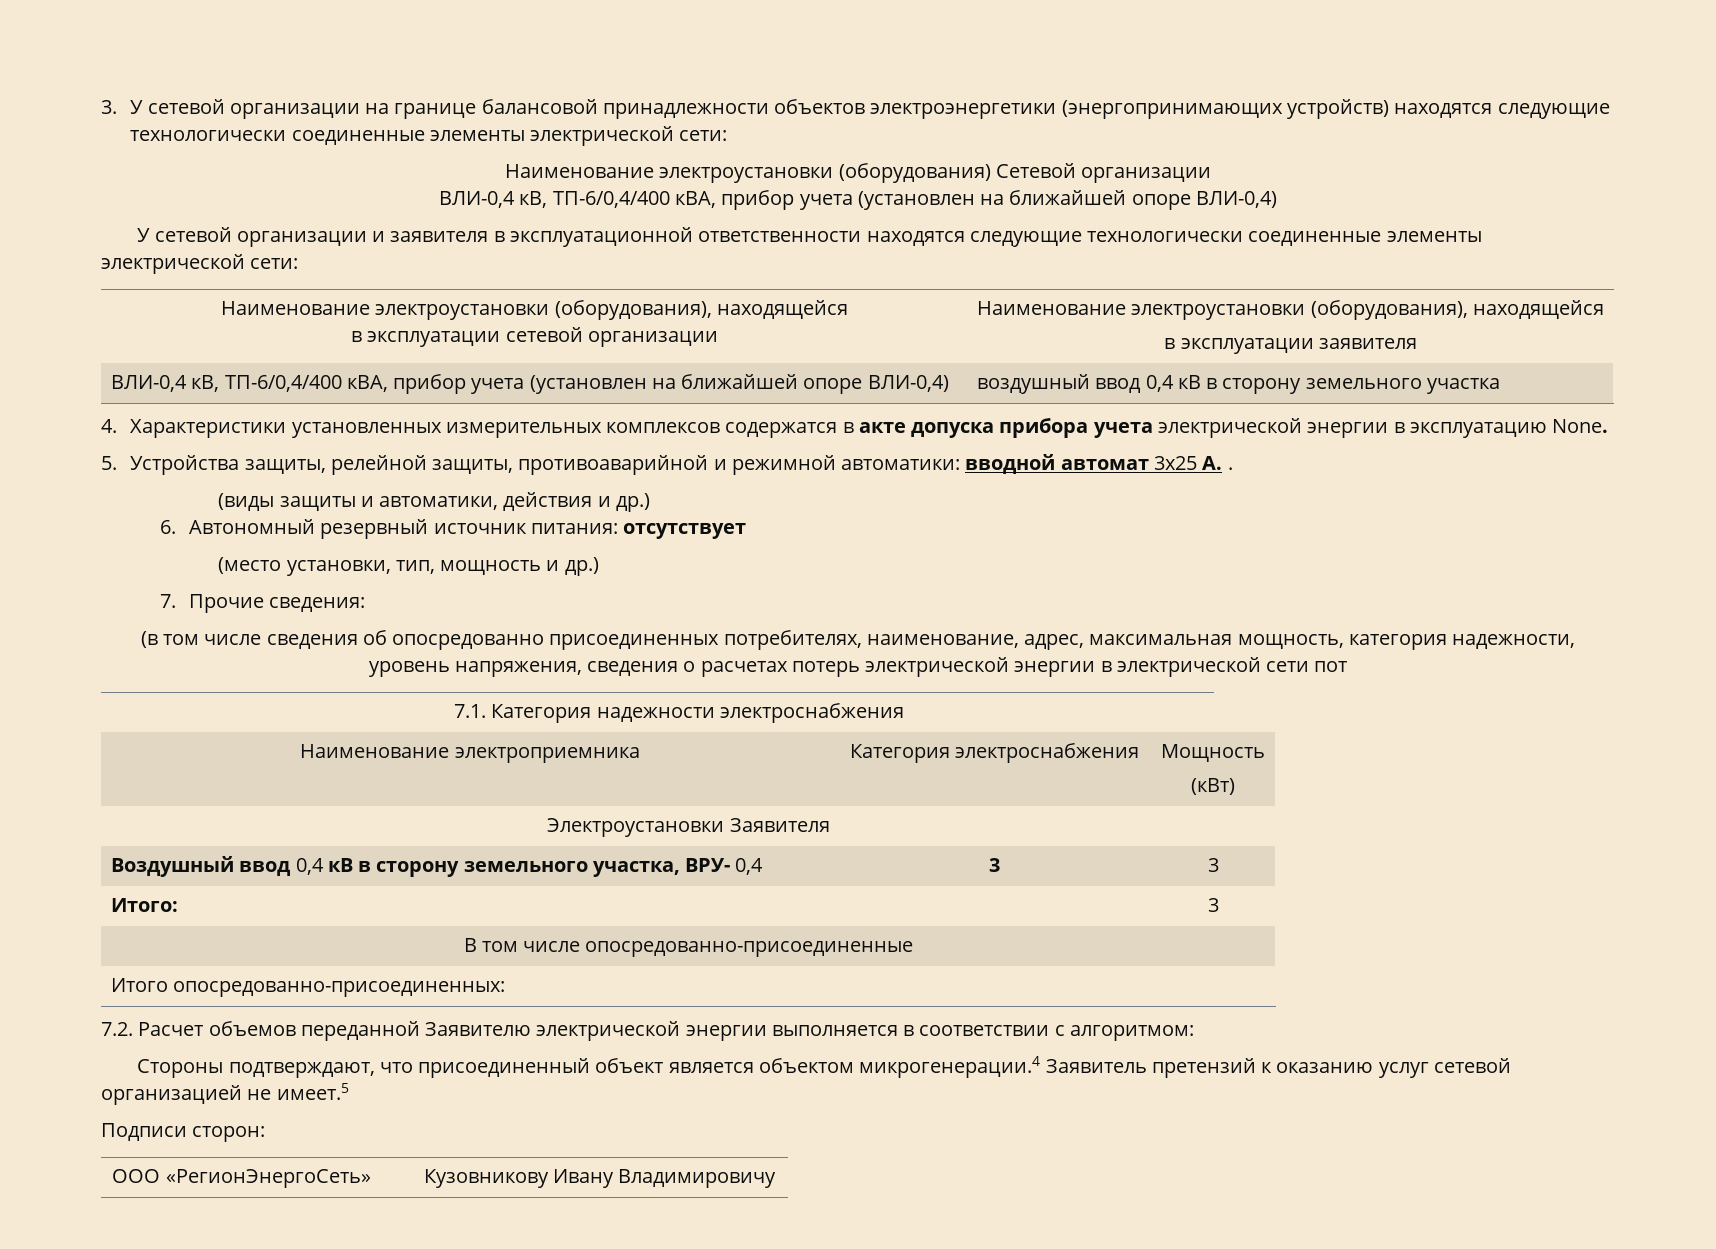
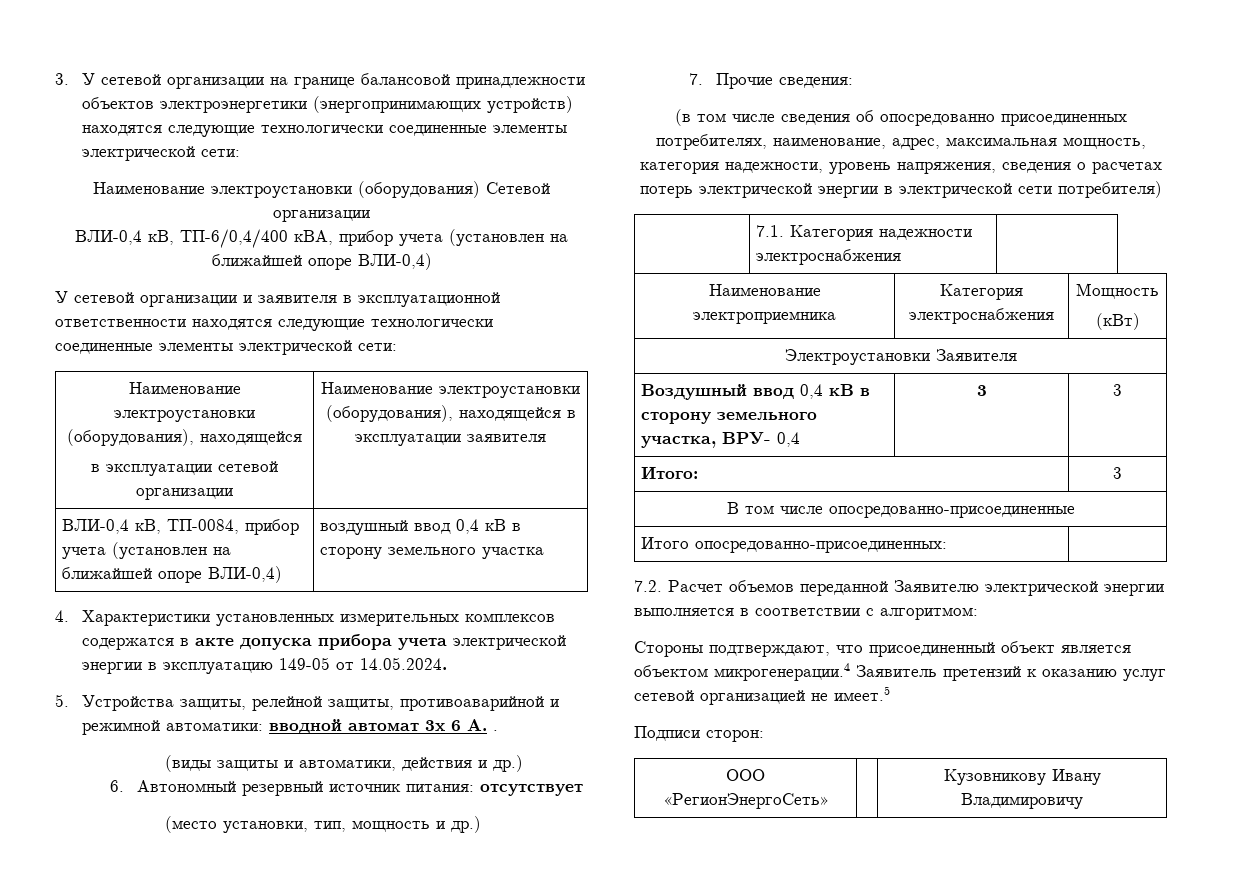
  У сетевой организации и заявителя в эксплуатационной ответственности находятся следующие технологически соединенные элементы электрической сети:
  Наименование электроустановки (оборудования), находящейся
- в эксплуатации сетевой организации | Наименование электроустановки (оборудования), находящейся
- в эксплуатации заявителя
+ в эксплуатации сетевой организации | Наименование электроустановки (оборудования), находящейся в эксплуатации заявителя
- ВЛИ-0,4 кВ, ТП-6/0,4/400 кВА, прибор учета (установлен на ближайшей опоре ВЛИ-0,4) | воздушный ввод 0,4 кВ в сторону земельного участка
+ ВЛИ-0,4 кВ, ТП-0084, прибор учета (установлен на ближайшей опоре ВЛИ-0,4) | воздушный ввод 0,4 кВ в сторону земельного участка
- 4. Характеристики установленных измерительных комплексов содержатся в акте допуска прибора учета электрической энергии в эксплуатацию None.
+ 4. Характеристики установленных измерительных комплексов содержатся в акте допуска прибора учета электрической энергии в эксплуатацию 149-05 от 14.05.2024.
- 5. Устройства защиты, релейной защиты, противоаварийной и режимной автоматики: вводной автомат 3х25 А. .
+ 5. Устройства защиты, релейной защиты, противоаварийной и режимной автоматики: вводной автомат 3х 6 А. .
- (в том числе сведения об опосредованно присоединенных потребителях, наименование, адрес, максимальная мощность, категория надежности, уровень напряжения, сведения о расчетах потерь электрической энергии в электрической сети пот
+ (в том числе сведения об опосредованно присоединенных потребителях, наименование, адрес, максимальная мощность, категория надежности, уровень напряжения, сведения о расчетах потерь электрической энергии в электрической сети потребителя)

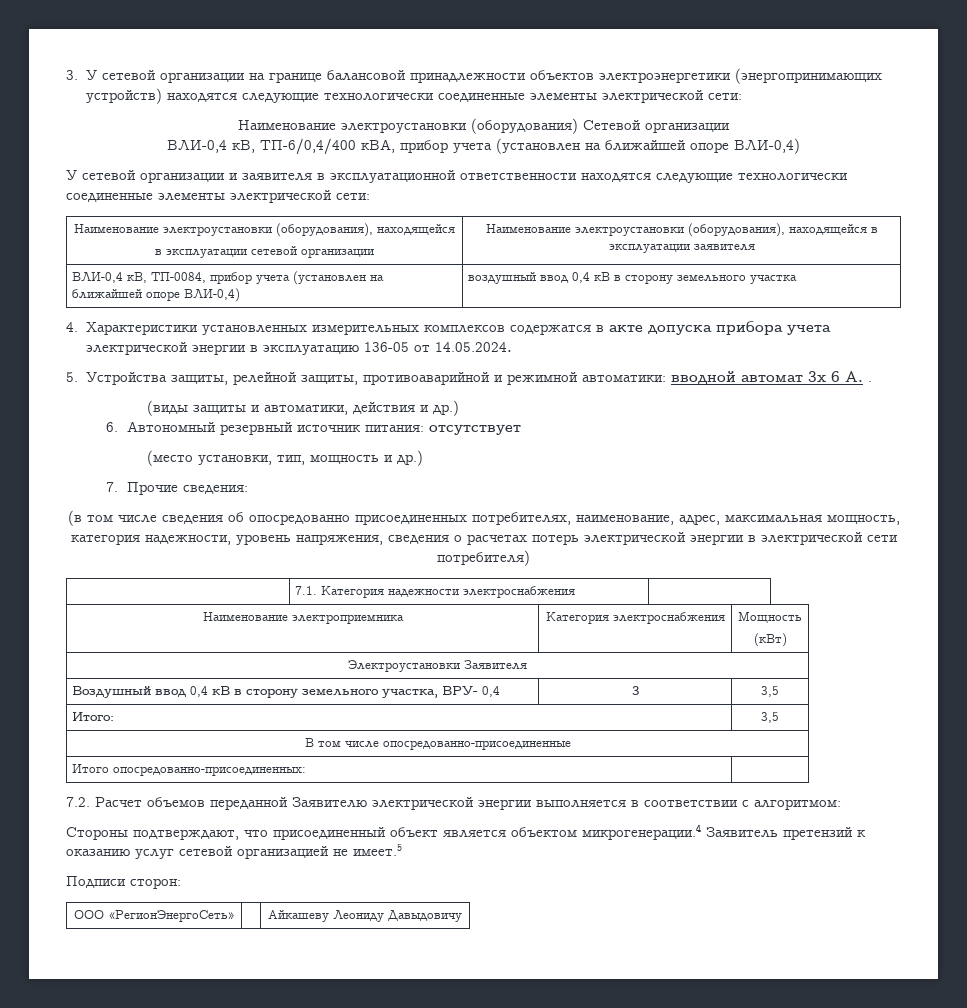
- 4. Характеристики установленных измерительных комплексов содержатся в акте допуска прибора учета электрической энергии в эксплуатацию 149-05 от 14.05.2024.
+ 4. Характеристики установленных измерительных комплексов содержатся в акте допуска прибора учета электрической энергии в эксплуатацию 136-05 от 14.05.2024.
- Воздушный ввод 0,4 кВ в сторону земельного участка, ВРУ- 0,4 | 3 | 3
+ Воздушный ввод 0,4 кВ в сторону земельного участка, ВРУ- 0,4 | 3 | 3,5
- Итого: | 3
+ Итого: | 3,5
- ООО «РегионЭнергоСеть» | | Кузовникову Ивану Владимировичу
+ ООО «РегионЭнергоСеть» | | Айкашеву Леониду Давыдовичу

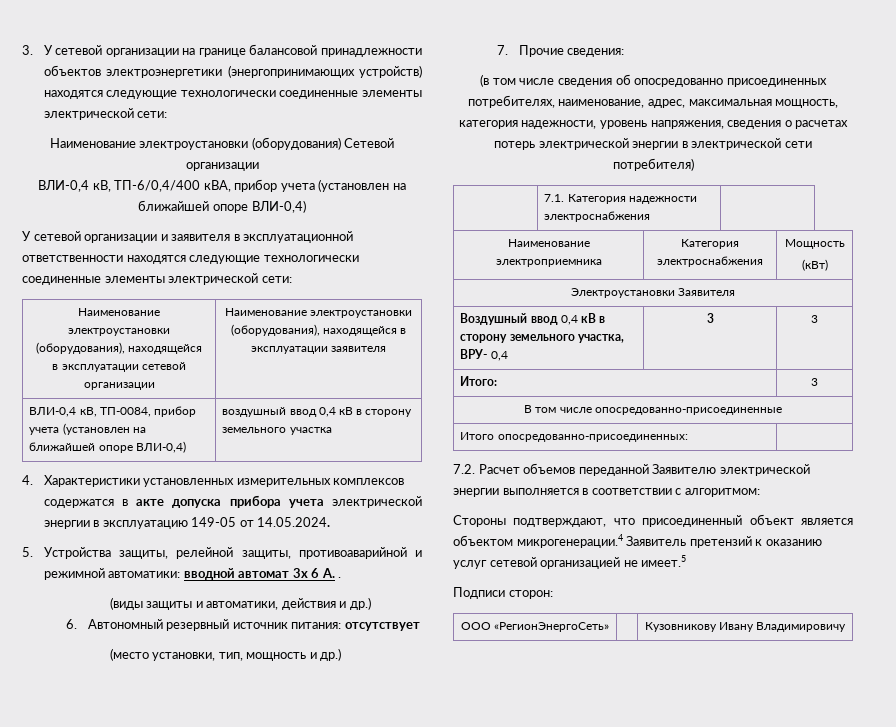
- 4. Характеристики установленных измерительных комплексов содержатся в акте допуска прибора учета электрической энергии в эксплуатацию 136-05 от 14.05.2024.
+ 4. Характеристики установленных измерительных комплексов содержатся в акте допуска прибора учета электрической энергии в эксплуатацию 149-05 от 14.05.2024.
- Воздушный ввод 0,4 кВ в сторону земельного участка, ВРУ- 0,4 | 3 | 3,5
+ Воздушный ввод 0,4 кВ в сторону земельного участка, ВРУ- 0,4 | 3 | 3
- Итого: | 3,5
+ Итого: | 3
- ООО «РегионЭнергоСеть» | | Айкашеву Леониду Давыдовичу
+ ООО «РегионЭнергоСеть» | | Кузовникову Ивану Владимировичу

